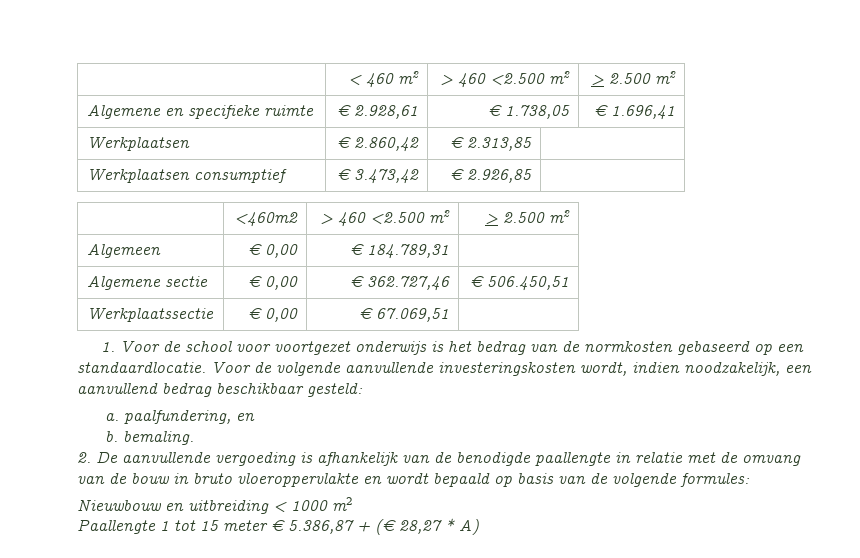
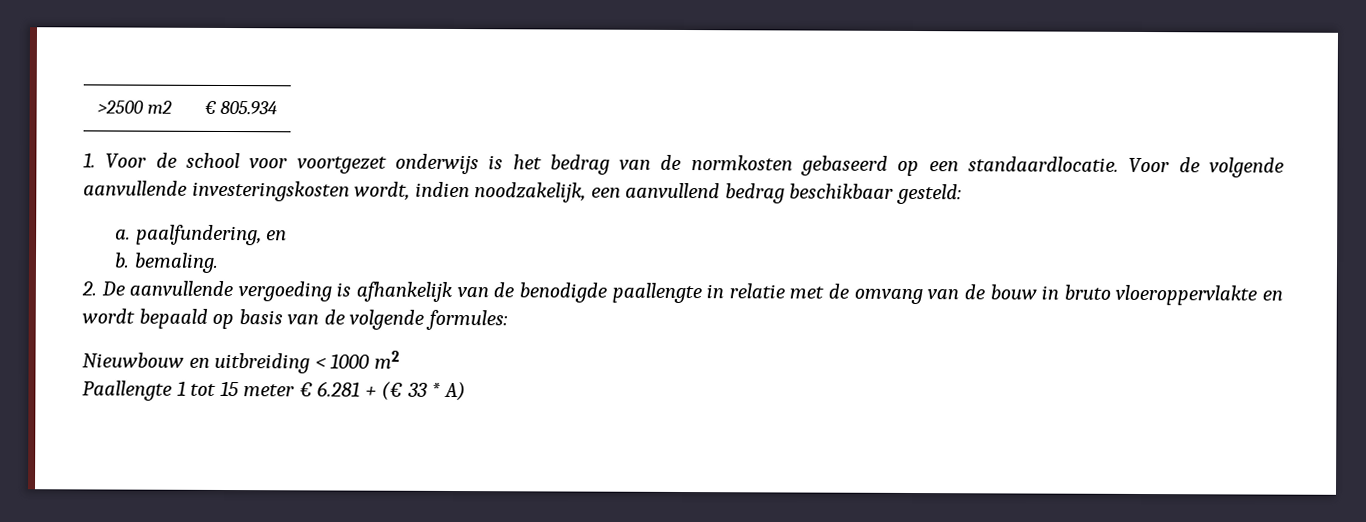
- | < 460 m2 | > 460 <2.500 m2 | > 2.500 m2
- Algemene en specifieke ruimte | € 2.928,61 | € 1.738,05 | € 1.696,41
- Werkplaatsen | € 2.860,42 | € 2.313,85 |
- Werkplaatsen consumptief | € 3.473,42 | € 2.926,85 |
- | <460m2 | > 460 <2.500 m2 | > 2.500 m2
- Algemeen | € 0,00 | € 184.789,31 |
- Algemene sectie | € 0,00 | € 362.727,46 | € 506.450,51
- Werkplaatssectie | € 0,00 | € 67.069,51 |
+ >2500 m2 | € 805.934
- Paallengte 1 tot 15 meter € 5.386,87 + (€ 28,27 * A)
+ Paallengte 1 tot 15 meter € 6.281 + (€ 33 * A)

